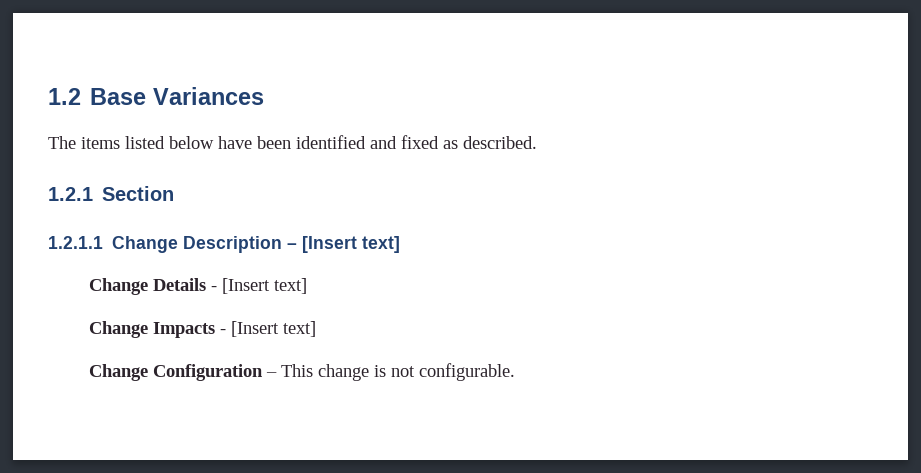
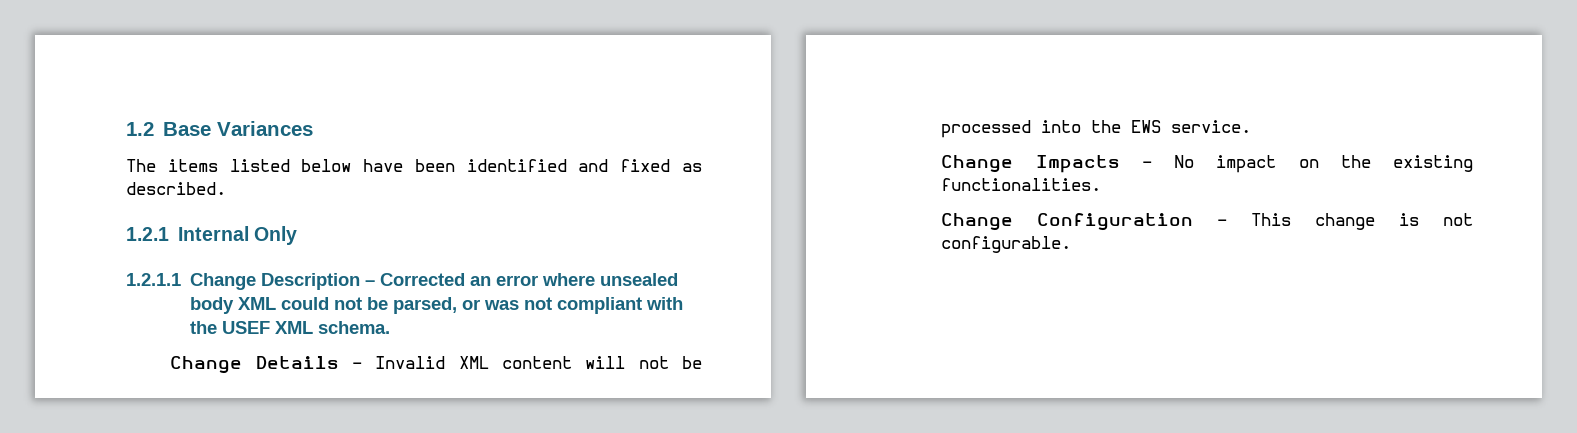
- 1.2.1 Section
+ 1.2.1 Internal Only
- 1.2.1.1 Change Description – [Insert text]
- Change Details - [Insert text]
- Change Impacts - [Insert text]
+ 1.2.1.1 Change Description – Corrected an error where unsealed body XML could not be parsed, or was not compliant with the USEF XML schema.
+ Change Details - Invalid XML content will not be processed into the EWS service.
+ Change Impacts - No impact on the existing functionalities.

